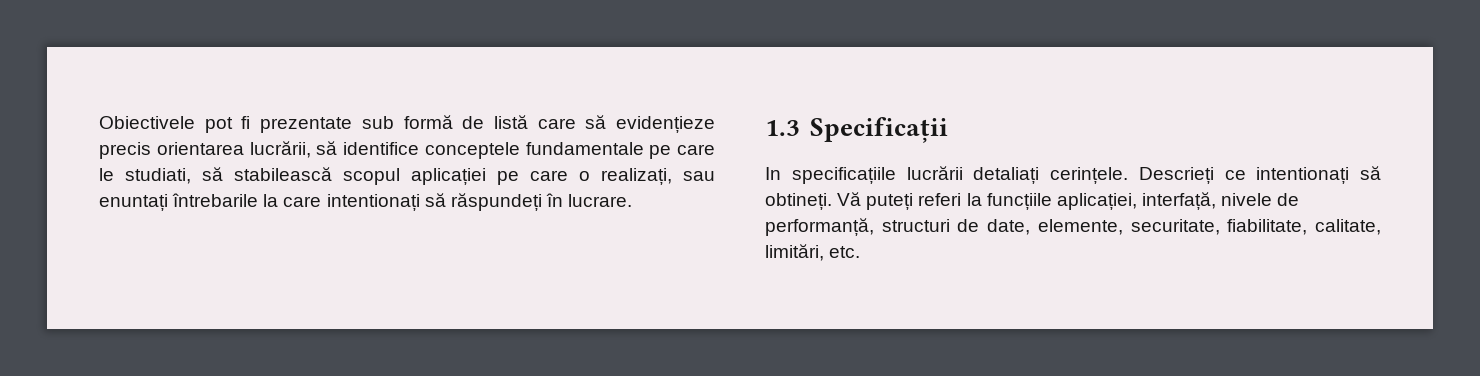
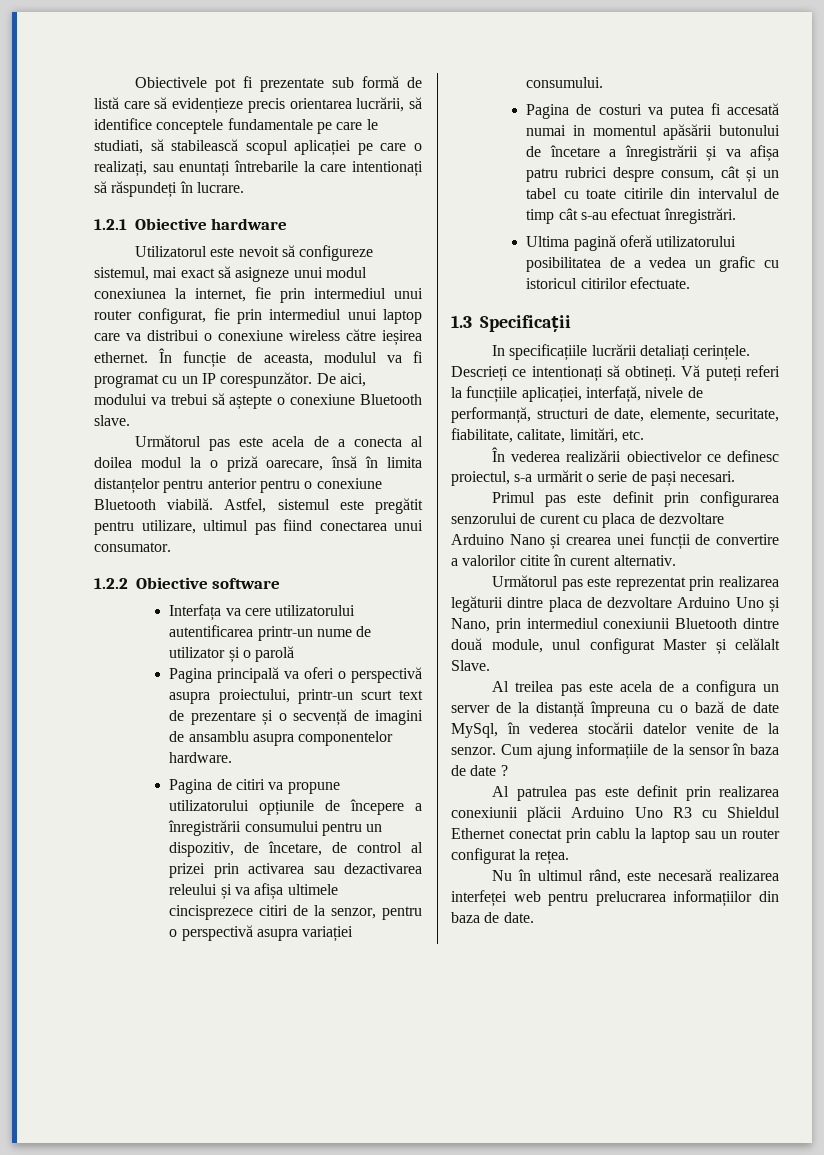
+ 1.2.1 Obiective hardware
+ Utilizatorul este nevoit să configureze sistemul, mai exact să asigneze unui modul conexiunea la internet, fie prin intermediul unui router configurat, fie prin intermediul unui laptop care va distribui o conexiune wireless către ieșirea ethernet. În funcție de aceasta, modulul va fi programat cu un IP corespunzător. De aici, modului va trebui să aștepte o conexiune Bluetooth slave.
+ Următorul pas este acela de a conecta al doilea modul la o priză oarecare, însă în limita distanțelor pentru anterior pentru o conexiune Bluetooth viabilă. Astfel, sistemul este pregătit pentru utilizare, ultimul pas fiind conectarea unui consumator.
+ 1.2.2 Obiective software
+ Interfața va cere utilizatorului autentificarea printr-un nume de utilizator și o parolă
+ Pagina principală va oferi o perspectivă asupra proiectului, printr-un scurt text de prezentare și o secvență de imagini de ansamblu asupra componentelor hardware.
+ Pagina de citiri va propune utilizatorului opțiunile de începere a înregistrării consumului pentru un dispozitiv, de încetare, de control al prizei prin activarea sau dezactivarea releului și va afișa ultimele cincisprezece citiri de la senzor, pentru o perspectivă asupra variației consumului.
+ Pagina de costuri va putea fi accesată numai in momentul apăsării butonului de încetare a înregistrării și va afișa patru rubrici despre consum, cât și un tabel cu toate citirile din intervalul de timp cât s-au efectuat înregistrări.
+ Ultima pagină oferă utilizatorului posibilitatea de a vedea un grafic cu istoricul citirilor efectuate.
+ În vederea realizării obiectivelor ce definesc proiectul, s-a urmărit o serie de pași necesari.
+ Primul pas este definit prin configurarea senzorului de curent cu placa de dezvoltare Arduino Nano și crearea unei funcții de convertire a valorilor citite în curent alternativ.
+ Următorul pas este reprezentat prin realizarea legăturii dintre placa de dezvoltare Arduino Uno și Nano, prin intermediul conexiunii Bluetooth dintre două module, unul configurat Master și celălalt Slave.
+ Al treilea pas este acela de a configura un server de la distanță împreuna cu o bază de date MySql, în vederea stocării datelor venite de la senzor. Cum ajung informațiile de la sensor în baza de date ?
+ Al patrulea pas este definit prin realizarea conexiunii plăcii Arduino Uno R3 cu Shieldul Ethernet conectat prin cablu la laptop sau un router configurat la rețea.
+ Nu în ultimul rând, este necesară realizarea interfeței web pentru prelucrarea informațiilor din baza de date.

